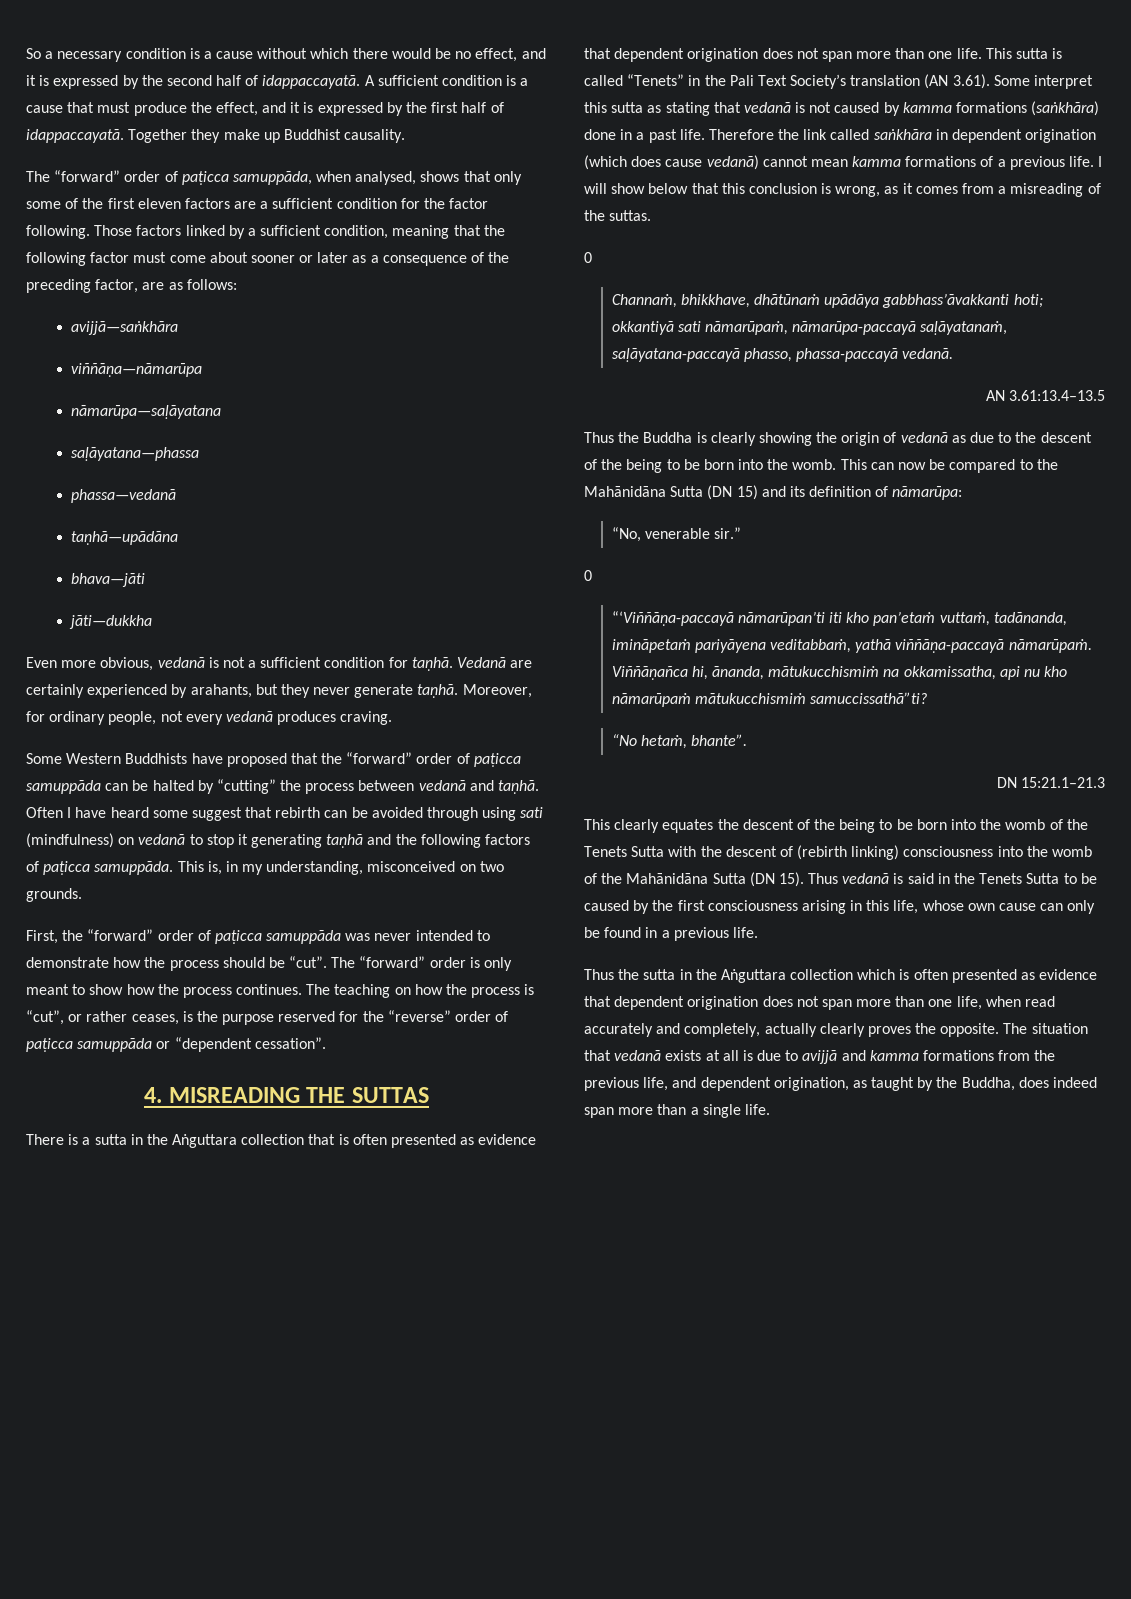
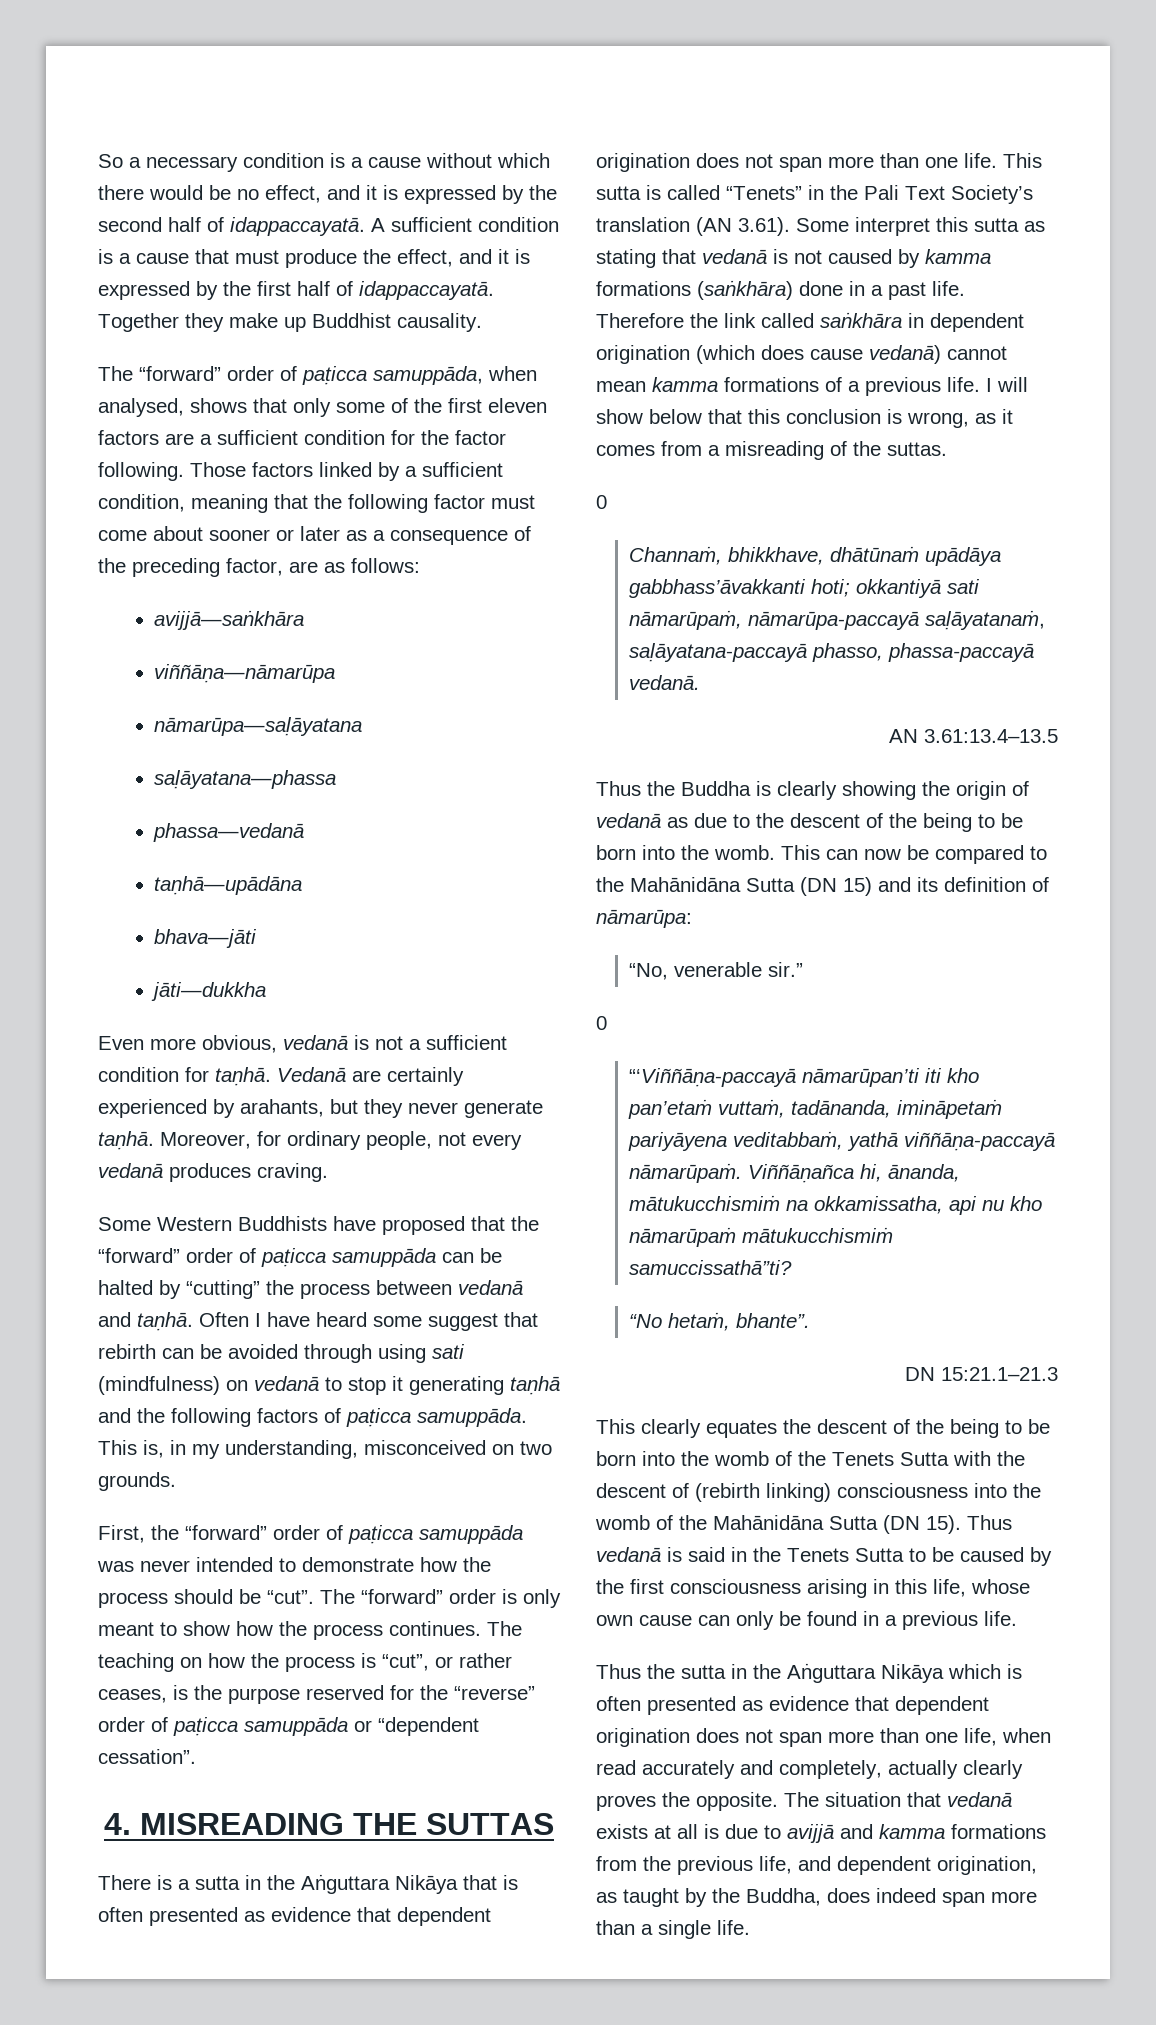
- There is a sutta in the Aṅguttara collection that is often presented as evidence that dependent origination does not span more than one life.
+ There is a sutta in the Aṅguttara Nikāya that is often presented as evidence that dependent origination does not span more than one life.
- Thus the sutta in the Aṅguttara collection which is often presented as evidence that dependent origination does not span more than one life, when read accurately and completely, actually clearly proves the opposite.
+ Thus the sutta in the Aṅguttara Nikāya which is often presented as evidence that dependent origination does not span more than one life, when read accurately and completely, actually clearly proves the opposite.

